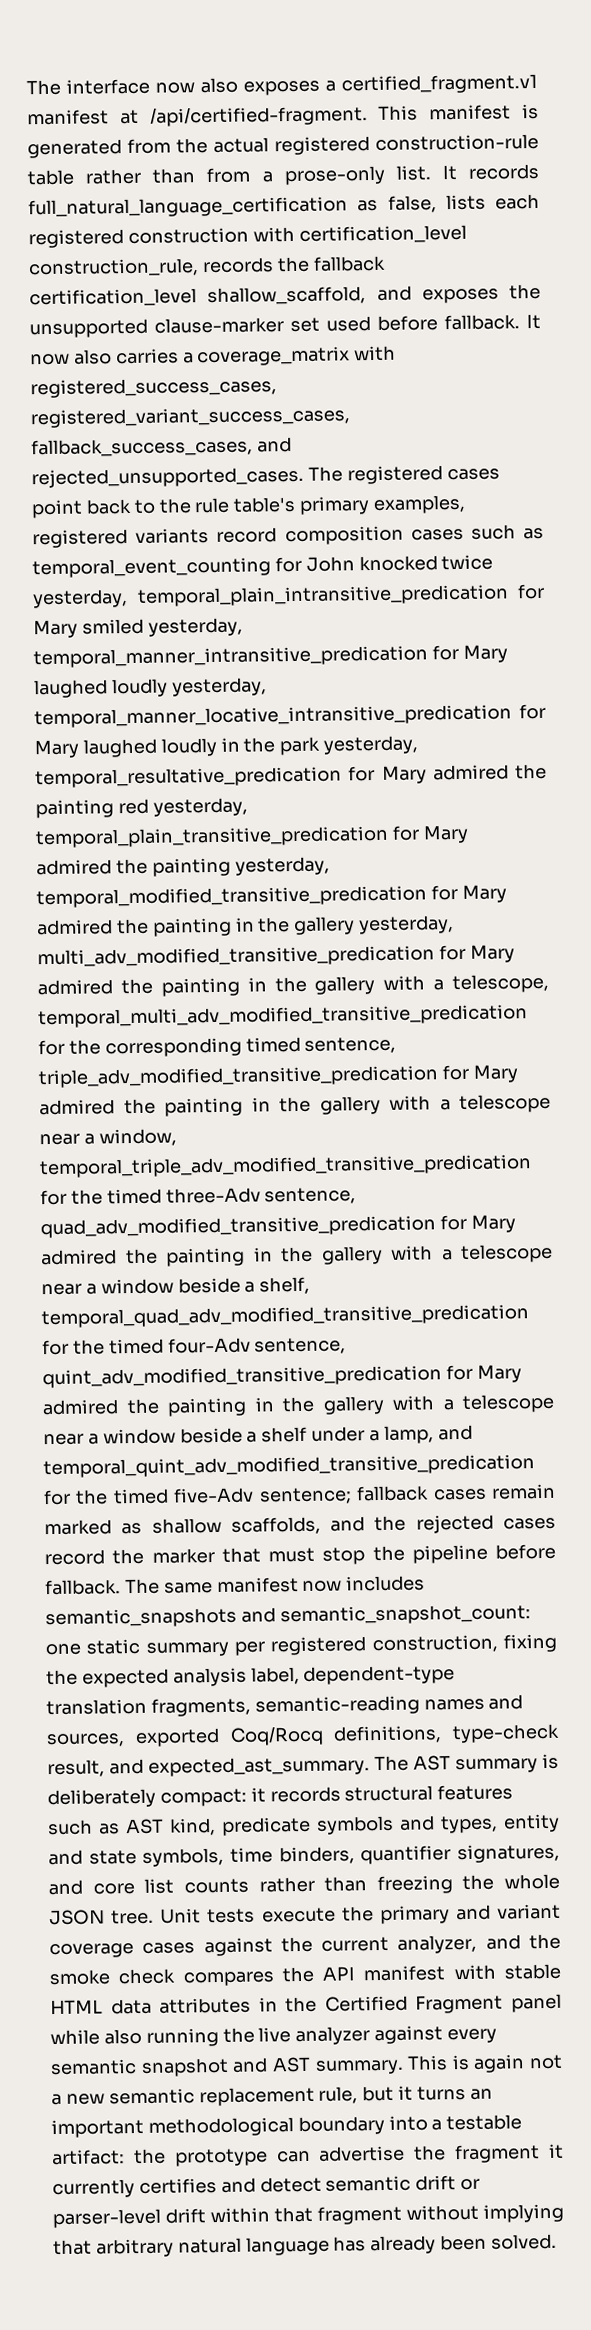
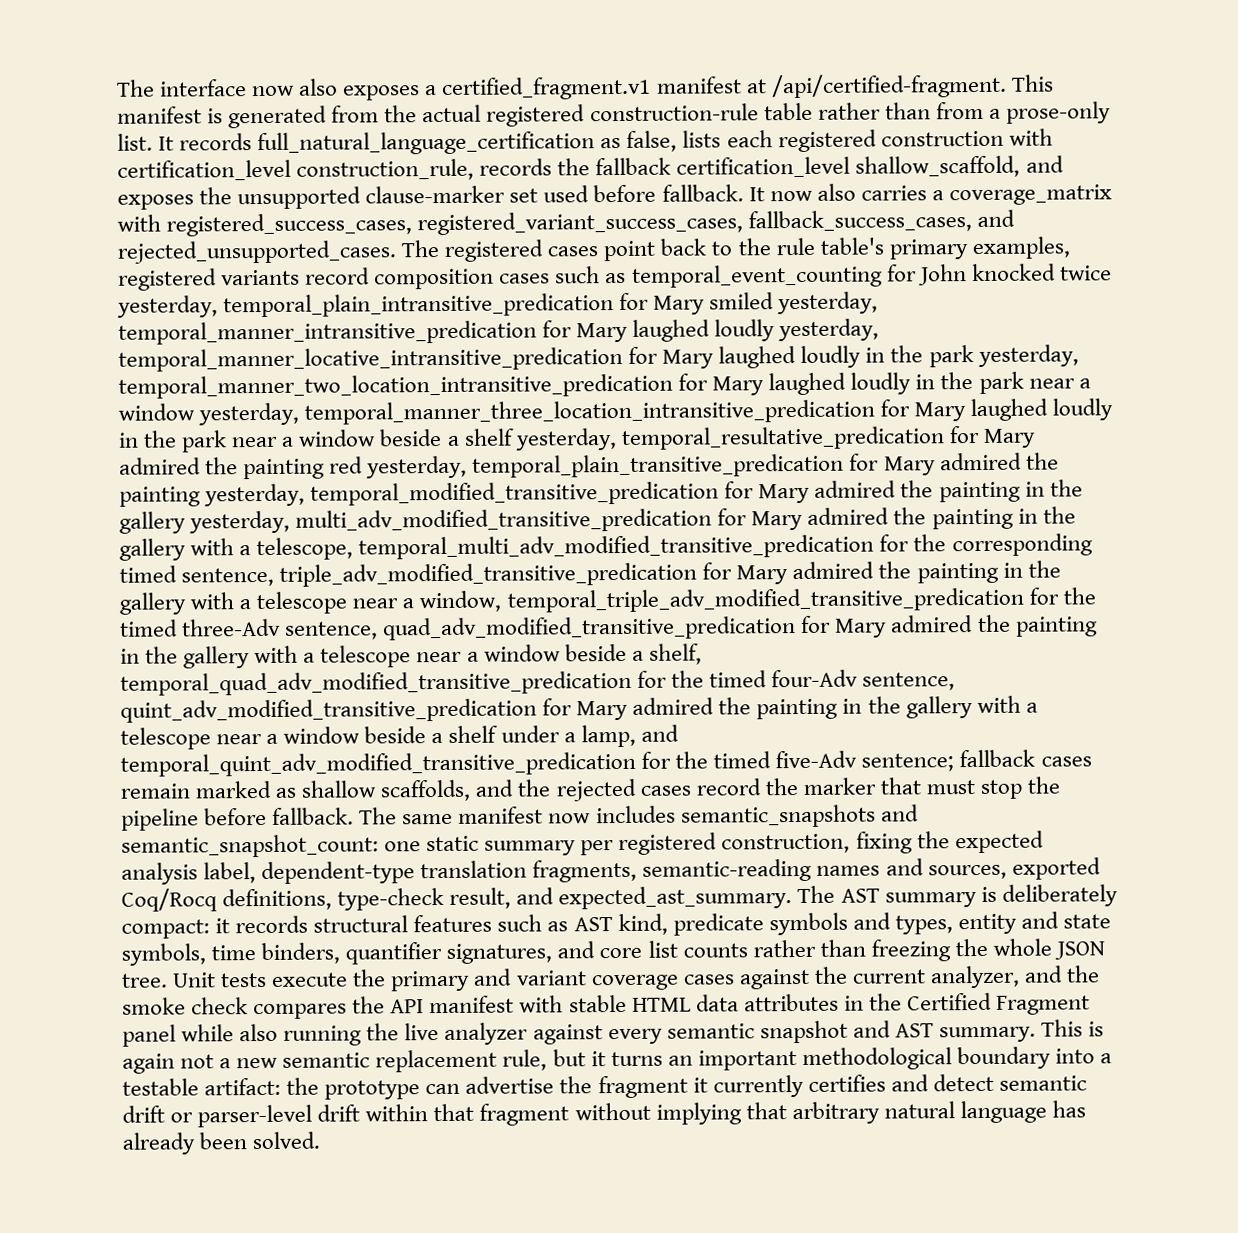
- The registered cases point back to the rule table's primary examples, registered variants record composition cases such as temporal_event_counting for John knocked twice yesterday, temporal_plain_intransitive_predication for Mary smiled yesterday, temporal_manner_intransitive_predication for Mary laughed loudly yesterday, temporal_manner_locative_intransitive_predication for Mary laughed loudly in the park yesterday, temporal_resultative_predication for Mary admired the painting red yesterday, temporal_plain_transitive_predication for Mary admired the painting yesterday, temporal_modified_transitive_predication for Mary admired the painting in the gallery yesterday, multi_adv_modified_transitive_predication for Mary admired the painting in the gallery with a telescope, temporal_multi_adv_modified_transitive_predication for the corresponding timed sentence, triple_adv_modified_transitive_predication for Mary admired the painting in the gallery with a telescope near a window, temporal_triple_adv_modified_transitive_predication for the timed three-Adv sentence, quad_adv_modified_transitive_predication for Mary admired the painting in the gallery with a telescope near a window beside a shelf, temporal_quad_adv_modified_transitive_predication for the timed four-Adv sentence, quint_adv_modified_transitive_predication for Mary admired the painting in the gallery with a telescope near a window beside a shelf under a lamp, and temporal_quint_adv_modified_transitive_predication for the timed five-Adv sentence;
+ The registered cases point back to the rule table's primary examples, registered variants record composition cases such as temporal_event_counting for John knocked twice yesterday, temporal_plain_intransitive_predication for Mary smiled yesterday, temporal_manner_intransitive_predication for Mary laughed loudly yesterday, temporal_manner_locative_intransitive_predication for Mary laughed loudly in the park yesterday, temporal_manner_two_location_intransitive_predication for Mary laughed loudly in the park near a window yesterday, temporal_manner_three_location_intransitive_predication for Mary laughed loudly in the park near a window beside a shelf yesterday, temporal_resultative_predication for Mary admired the painting red yesterday, temporal_plain_transitive_predication for Mary admired the painting yesterday, temporal_modified_transitive_predication for Mary admired the painting in the gallery yesterday, multi_adv_modified_transitive_predication for Mary admired the painting in the gallery with a telescope, temporal_multi_adv_modified_transitive_predication for the corresponding timed sentence, triple_adv_modified_transitive_predication for Mary admired the painting in the gallery with a telescope near a window, temporal_triple_adv_modified_transitive_predication for the timed three-Adv sentence, quad_adv_modified_transitive_predication for Mary admired the painting in the gallery with a telescope near a window beside a shelf, temporal_quad_adv_modified_transitive_predication for the timed four-Adv sentence, quint_adv_modified_transitive_predication for Mary admired the painting in the gallery with a telescope near a window beside a shelf under a lamp, and temporal_quint_adv_modified_transitive_predication for the timed five-Adv sentence;

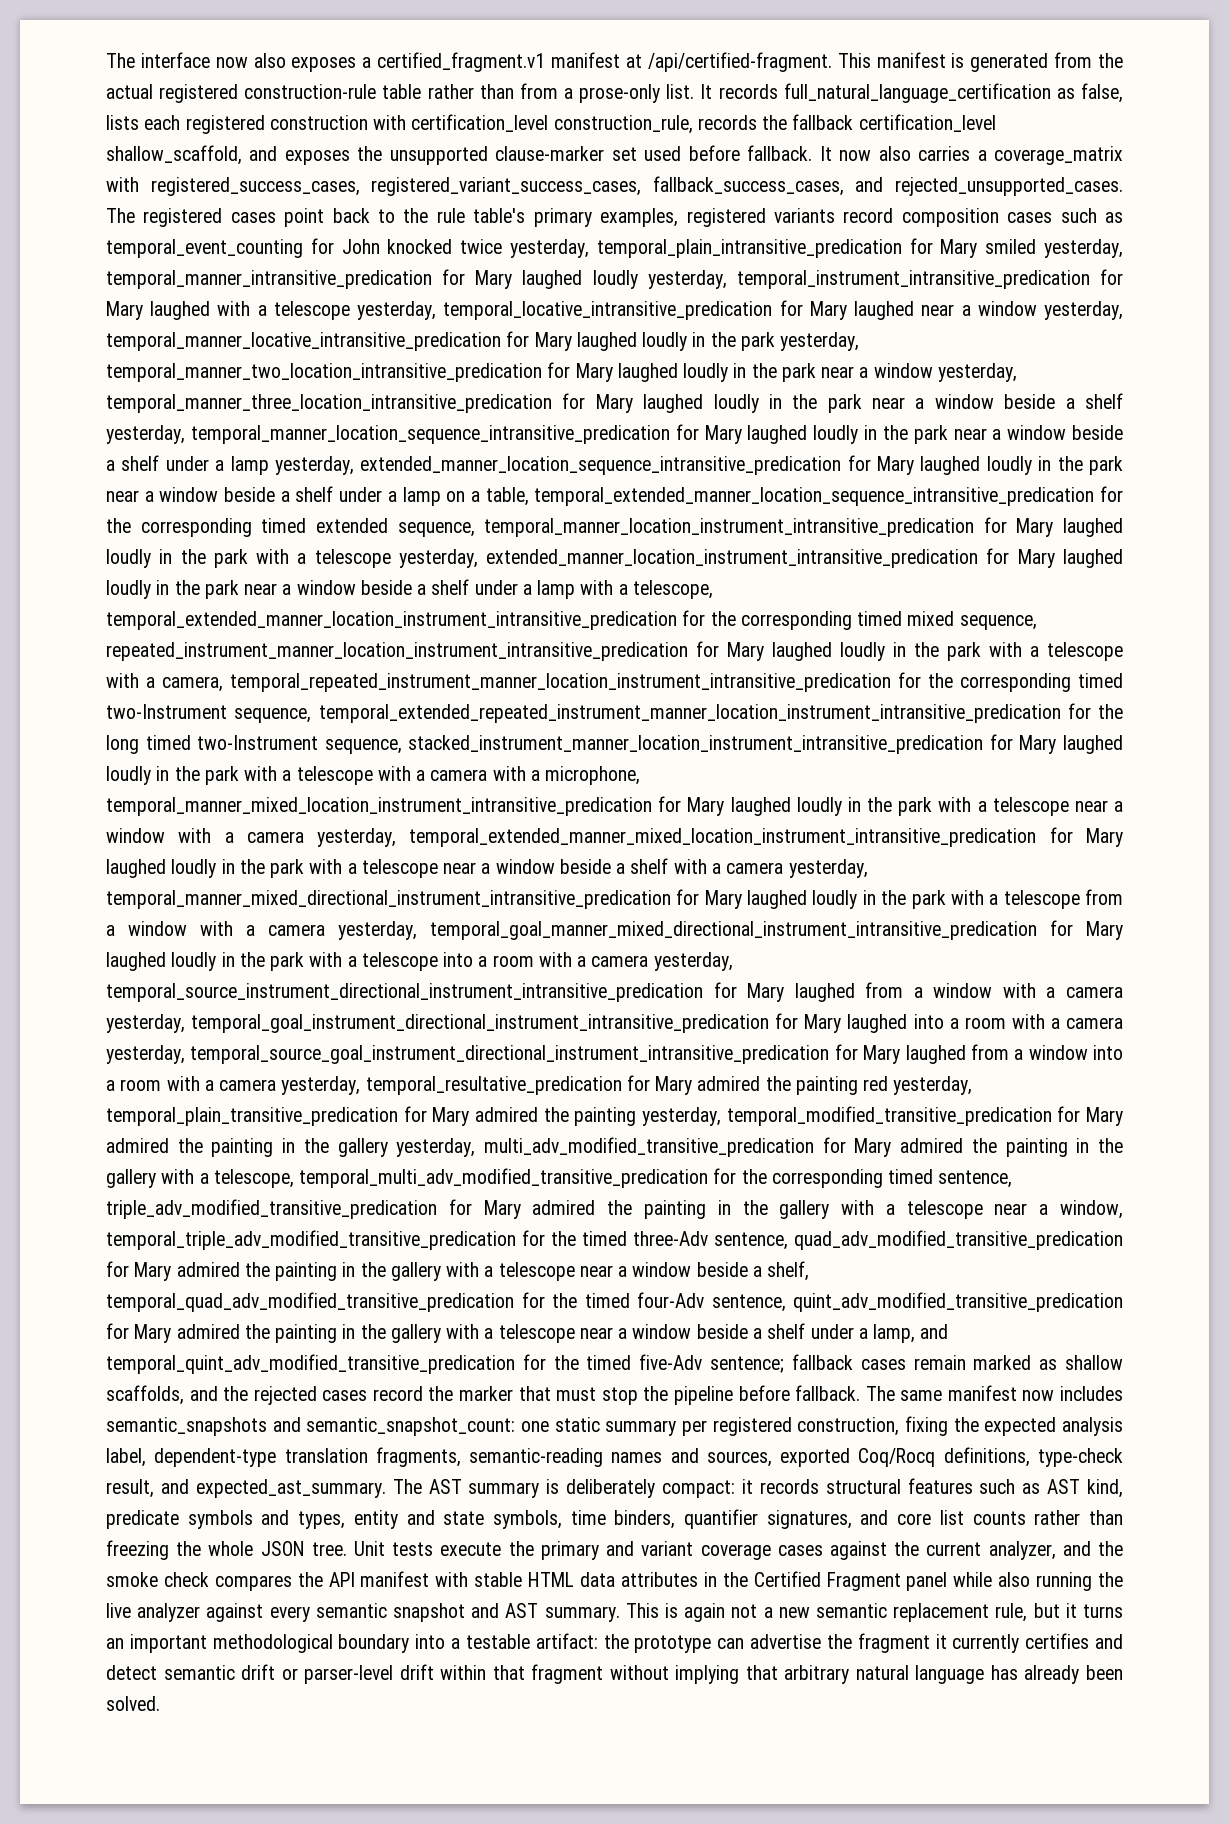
- The registered cases point back to the rule table's primary examples, registered variants record composition cases such as temporal_event_counting for John knocked twice yesterday, temporal_plain_intransitive_predication for Mary smiled yesterday, temporal_manner_intransitive_predication for Mary laughed loudly yesterday, temporal_manner_locative_intransitive_predication for Mary laughed loudly in the park yesterday, temporal_manner_two_location_intransitive_predication for Mary laughed loudly in the park near a window yesterday, temporal_manner_three_location_intransitive_predication for Mary laughed loudly in the park near a window beside a shelf yesterday, temporal_resultative_predication for Mary admired the painting red yesterday, temporal_plain_transitive_predication for Mary admired the painting yesterday, temporal_modified_transitive_predication for Mary admired the painting in the gallery yesterday, multi_adv_modified_transitive_predication for Mary admired the painting in the gallery with a telescope, temporal_multi_adv_modified_transitive_predication for the corresponding timed sentence, triple_adv_modified_transitive_predication for Mary admired the painting in the gallery with a telescope near a window, temporal_triple_adv_modified_transitive_predication for the timed three-Adv sentence, quad_adv_modified_transitive_predication for Mary admired the painting in the gallery with a telescope near a window beside a shelf, temporal_quad_adv_modified_transitive_predication for the timed four-Adv sentence, quint_adv_modified_transitive_predication for Mary admired the painting in the gallery with a telescope near a window beside a shelf under a lamp, and temporal_quint_adv_modified_transitive_predication for the timed five-Adv sentence;
+ The registered cases point back to the rule table's primary examples, registered variants record composition cases such as temporal_event_counting for John knocked twice yesterday, temporal_plain_intransitive_predication for Mary smiled yesterday, temporal_manner_intransitive_predication for Mary laughed loudly yesterday, temporal_instrument_intransitive_predication for Mary laughed with a telescope yesterday, temporal_locative_intransitive_predication for Mary laughed near a window yesterday, temporal_manner_locative_intransitive_predication for Mary laughed loudly in the park yesterday, temporal_manner_two_location_intransitive_predication for Mary laughed loudly in the park near a window yesterday, temporal_manner_three_location_intransitive_predication for Mary laughed loudly in the park near a window beside a shelf yesterday, temporal_manner_location_sequence_intransitive_predication for Mary laughed loudly in the park near a window beside a shelf under a lamp yesterday, extended_manner_location_sequence_intransitive_predication for Mary laughed loudly in the park near a window beside a shelf under a lamp on a table, temporal_extended_manner_location_sequence_intransitive_predication for the corresponding timed extended sequence, temporal_manner_location_instrument_intransitive_predication for Mary laughed loudly in the park with a telescope yesterday, extended_manner_location_instrument_intransitive_predication for Mary laughed loudly in the park near a window beside a shelf under a lamp with a telescope, temporal_extended_manner_location_instrument_intransitive_predication for the corresponding timed mixed sequence, repeated_instrument_manner_location_instrument_intransitive_predication for Mary laughed loudly in the park with a telescope with a camera, temporal_repeated_instrument_manner_location_instrument_intransitive_predication for the corresponding timed two-Instrument sequence, temporal_extended_repeated_instrument_manner_location_instrument_intransitive_predication for the long timed two-Instrument sequence, stacked_instrument_manner_location_instrument_intransitive_predication for Mary laughed loudly in the park with a telescope with a camera with a microphone, temporal_manner_mixed_location_instrument_intransitive_predication for Mary laughed loudly in the park with a telescope near a window with a camera yesterday, temporal_extended_manner_mixed_location_instrument_intransitive_predication for Mary laughed loudly in the park with a telescope near a window beside a shelf with a camera yesterday, temporal_manner_mixed_directional_instrument_intransitive_predication for Mary laughed loudly in the park with a telescope from a window with a camera yesterday, temporal_goal_manner_mixed_directional_instrument_intransitive_predication for Mary laughed loudly in the park with a telescope into a room with a camera yesterday, temporal_source_instrument_directional_instrument_intransitive_predication for Mary laughed from a window with a camera yesterday, temporal_goal_instrument_directional_instrument_intransitive_predication for Mary laughed into a room with a camera yesterday, temporal_source_goal_instrument_directional_instrument_intransitive_predication for Mary laughed from a window into a room with a camera yesterday, temporal_resultative_predication for Mary admired the painting red yesterday, temporal_plain_transitive_predication for Mary admired the painting yesterday, temporal_modified_transitive_predication for Mary admired the painting in the gallery yesterday, multi_adv_modified_transitive_predication for Mary admired the painting in the gallery with a telescope, temporal_multi_adv_modified_transitive_predication for the corresponding timed sentence, triple_adv_modified_transitive_predication for Mary admired the painting in the gallery with a telescope near a window, temporal_triple_adv_modified_transitive_predication for the timed three-Adv sentence, quad_adv_modified_transitive_predication for Mary admired the painting in the gallery with a telescope near a window beside a shelf, temporal_quad_adv_modified_transitive_predication for the timed four-Adv sentence, quint_adv_modified_transitive_predication for Mary admired the painting in the gallery with a telescope near a window beside a shelf under a lamp, and temporal_quint_adv_modified_transitive_predication for the timed five-Adv sentence;

